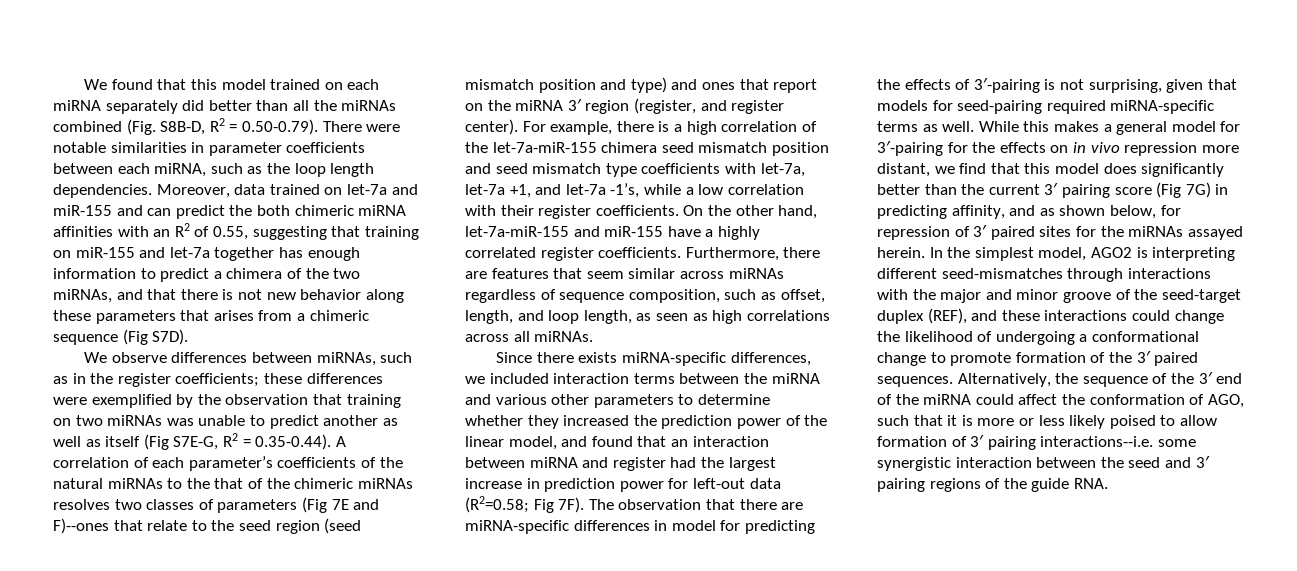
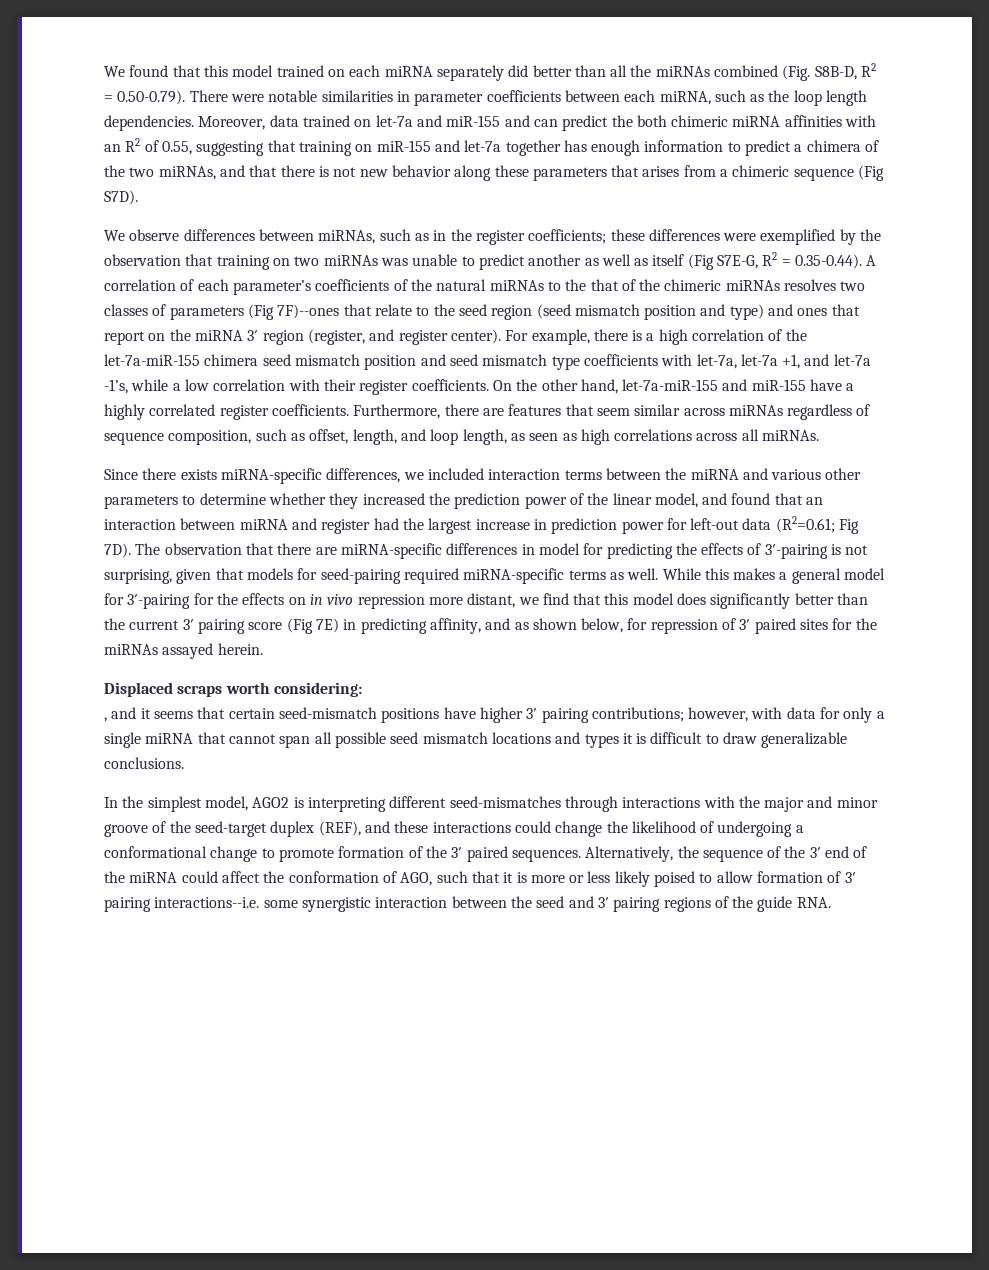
- these differences were exemplified by the observation that training on two miRNAs was unable to predict another as well as itself (Fig S7E-G, R2 = 0.35-0.44). A correlation of each parameter’s coefficients of the natural miRNAs to the that of the chimeric miRNAs resolves two classes of parameters (Fig 7E and F)--ones that relate to the seed region (seed mismatch position and type) and ones that report on the miRNA 3′ region (register, and register center).
+ these differences were exemplified by the observation that training on two miRNAs was unable to predict another as well as itself (Fig S7E-G, R2 = 0.35-0.44). A correlation of each parameter’s coefficients of the natural miRNAs to the that of the chimeric miRNAs resolves two classes of parameters (Fig 7F)--ones that relate to the seed region (seed mismatch position and type) and ones that report on the miRNA 3′ region (register, and register center).
- Since there exists miRNA-specific differences, we included interaction terms between the miRNA and various other parameters to determine whether they increased the prediction power of the linear model, and found that an interaction between miRNA and register had the largest increase in prediction power for left-out data (R2=0.58; Fig 7F).
+ Since there exists miRNA-specific differences, we included interaction terms between the miRNA and various other parameters to determine whether they increased the prediction power of the linear model, and found that an interaction between miRNA and register had the largest increase in prediction power for left-out data (R2=0.61; Fig 7D).
- While this makes a general model for 3′-pairing for the effects on in vivo repression more distant, we find that this model does significantly better than the current 3′ pairing score (Fig 7G) in predicting affinity, and as shown below, for repression of 3′ paired sites for the miRNAs assayed herein. In the simplest model, AGO2 is interpreting different seed-mismatches through interactions with the major and minor groove of the seed-target duplex (REF), and these interactions could change the likelihood of undergoing a conformational change to promote formation of the 3′ paired sequences.
+ While this makes a general model for 3′-pairing for the effects on in vivo repression more distant, we find that this model does significantly better than the current 3′ pairing score (Fig 7E) in predicting affinity, and as shown below, for repression of 3′ paired sites for the miRNAs assayed herein.
+ Displaced scraps worth considering:
+ , and it seems that certain seed-mismatch positions have higher 3′ pairing contributions; however, with data for only a single miRNA that cannot span all possible seed mismatch locations and types it is difficult to draw generalizable conclusions.
+ In the simplest model, AGO2 is interpreting different seed-mismatches through interactions with the major and minor groove of the seed-target duplex (REF), and these interactions could change the likelihood of undergoing a conformational change to promote formation of the 3′ paired sequences.

